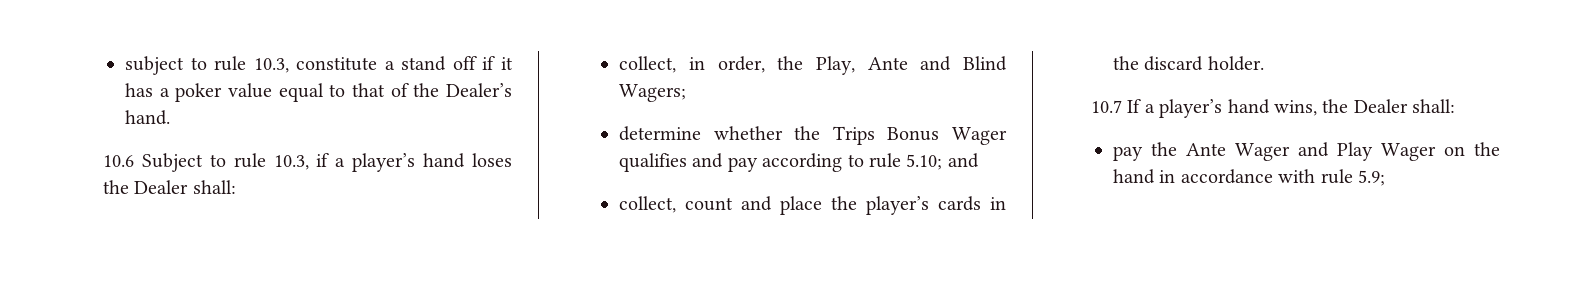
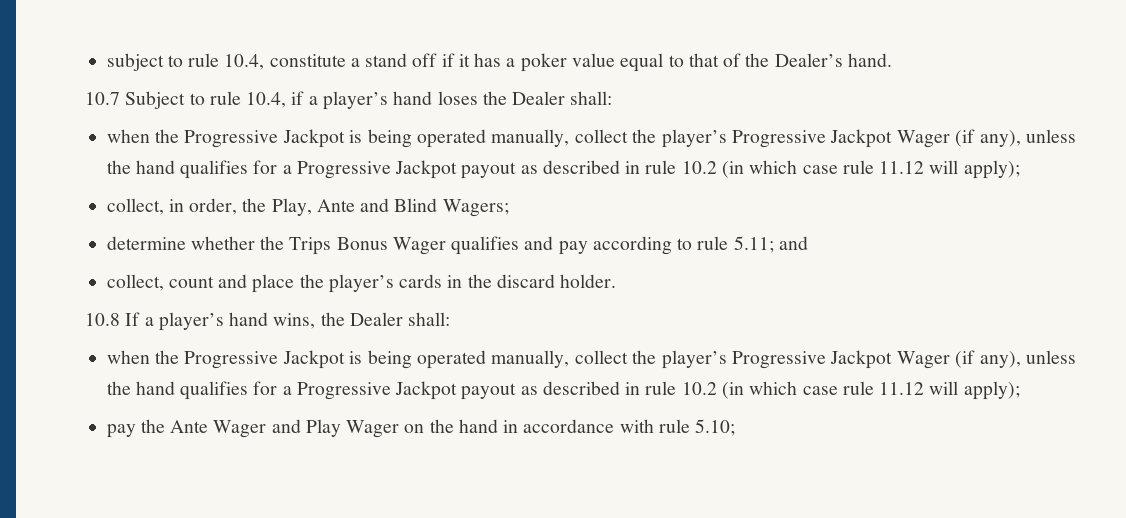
- subject to rule 10.3, constitute a stand off if it has a poker value equal to that of the Dealer’s hand.
+ subject to rule 10.4, constitute a stand off if it has a poker value equal to that of the Dealer’s hand.
- 10.6 Subject to rule 10.3, if a player’s hand loses the Dealer shall:
+ 10.7 Subject to rule 10.4, if a player’s hand loses the Dealer shall:
+ when the Progressive Jackpot is being operated manually, collect the player’s Progressive Jackpot Wager (if any), unless the hand qualifies for a Progressive Jackpot payout as described in rule 10.2 (in which case rule 11.12 will apply);
- determine whether the Trips Bonus Wager qualifies and pay according to rule 5.10; and
+ determine whether the Trips Bonus Wager qualifies and pay according to rule 5.11; and
- 10.7 If a player’s hand wins, the Dealer shall:
+ 10.8 If a player’s hand wins, the Dealer shall:
+ when the Progressive Jackpot is being operated manually, collect the player’s Progressive Jackpot Wager (if any), unless the hand qualifies for a Progressive Jackpot payout as described in rule 10.2 (in which case rule 11.12 will apply);
- pay the Ante Wager and Play Wager on the hand in accordance with rule 5.9;
+ pay the Ante Wager and Play Wager on the hand in accordance with rule 5.10;

